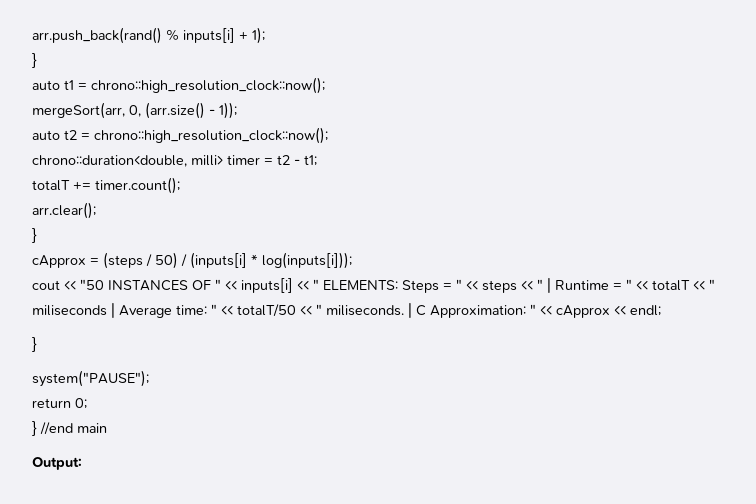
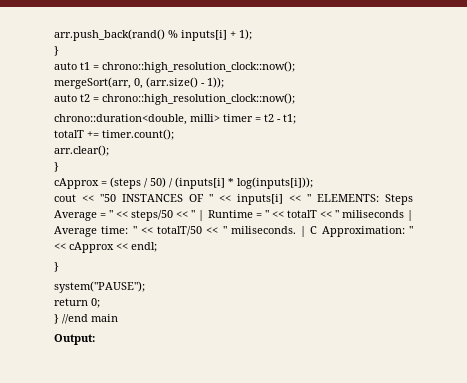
- cout << "50 INSTANCES OF " << inputs[i] << " ELEMENTS: Steps = " << steps << " | Runtime = " << totalT << " miliseconds | Average time: " << totalT/50 << " miliseconds.
+ cout << "50 INSTANCES OF " << inputs[i] << " ELEMENTS: Steps Average = " << steps/50 << " | Runtime = " << totalT << " miliseconds | Average time: " << totalT/50 << " miliseconds.

